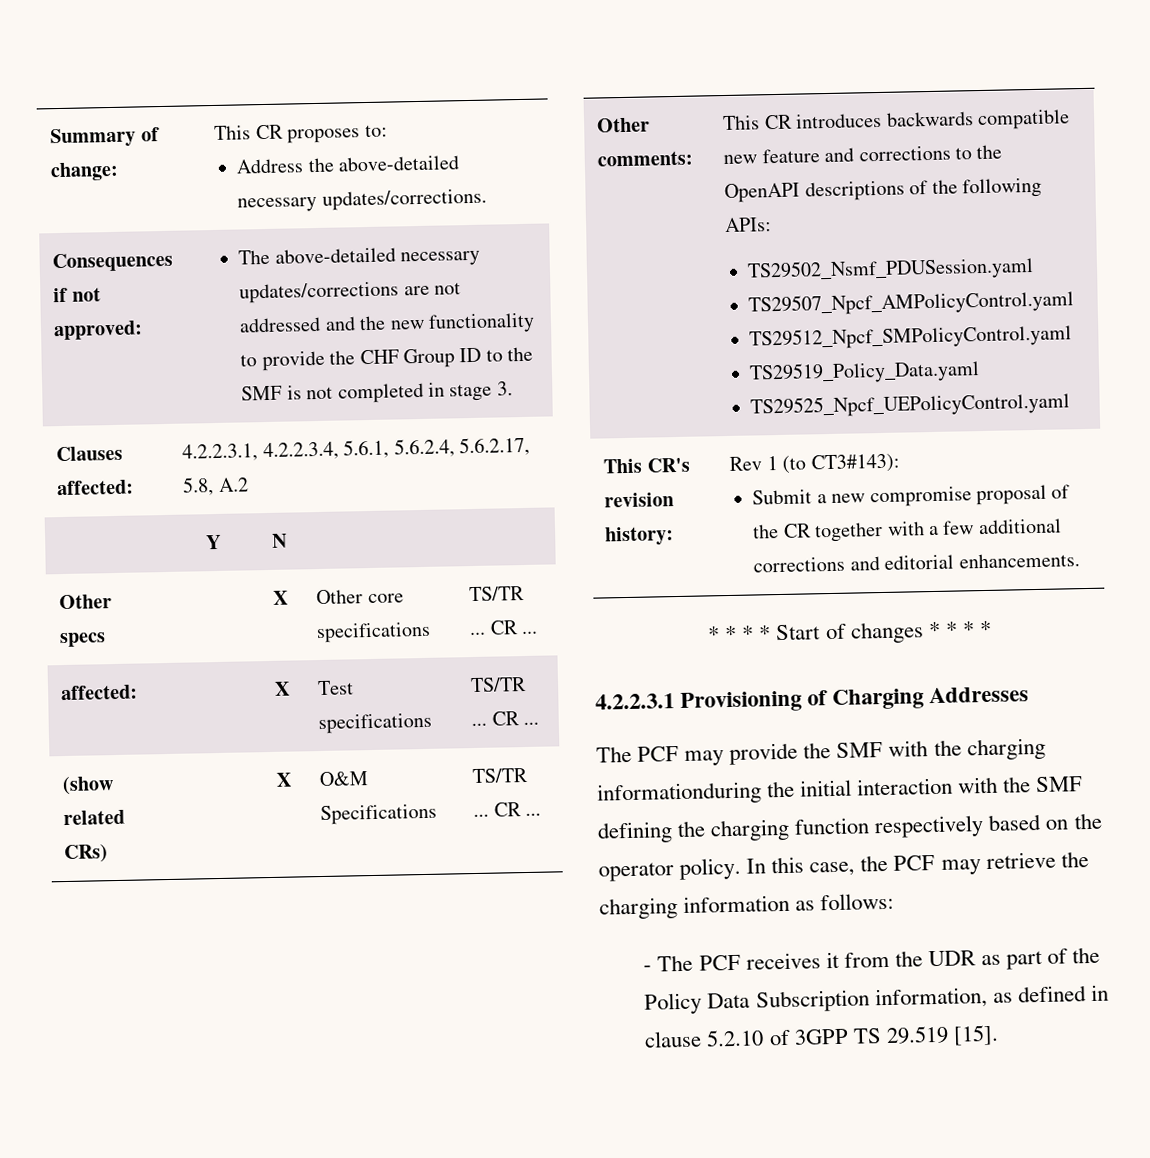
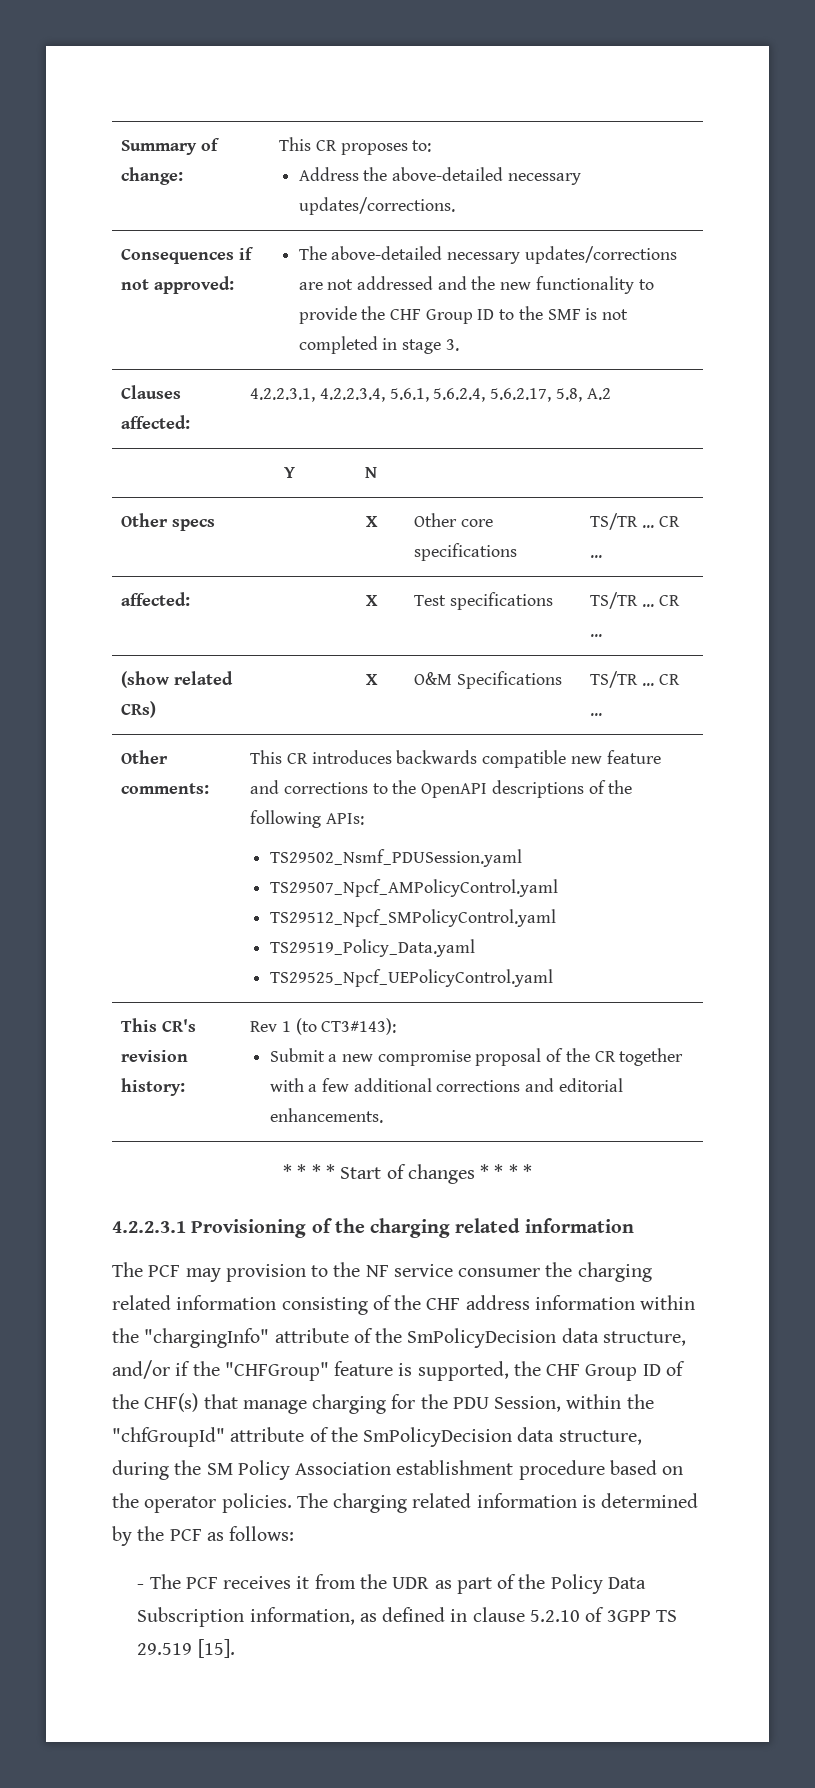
- 4.2.2.3.1 Provisioning of Charging Addresses
+ 4.2.2.3.1 Provisioning of the charging related information
- The PCF may provide the SMF with the charging informationduring the initial interaction with the SMF defining the charging function respectively based on the operator policy. In this case, the PCF may retrieve the charging information as follows:
+ The PCF may provision to the NF service consumer the charging related information consisting of the CHF address information within the "chargingInfo" attribute of the SmPolicyDecision data structure, and/or if the "CHFGroup" feature is supported, the CHF Group ID of the CHF(s) that manage charging for the PDU Session, within the "chfGroupId" attribute of the SmPolicyDecision data structure, during the SM Policy Association establishment procedure based on the operator policies. The charging related information is determined by the PCF as follows:

